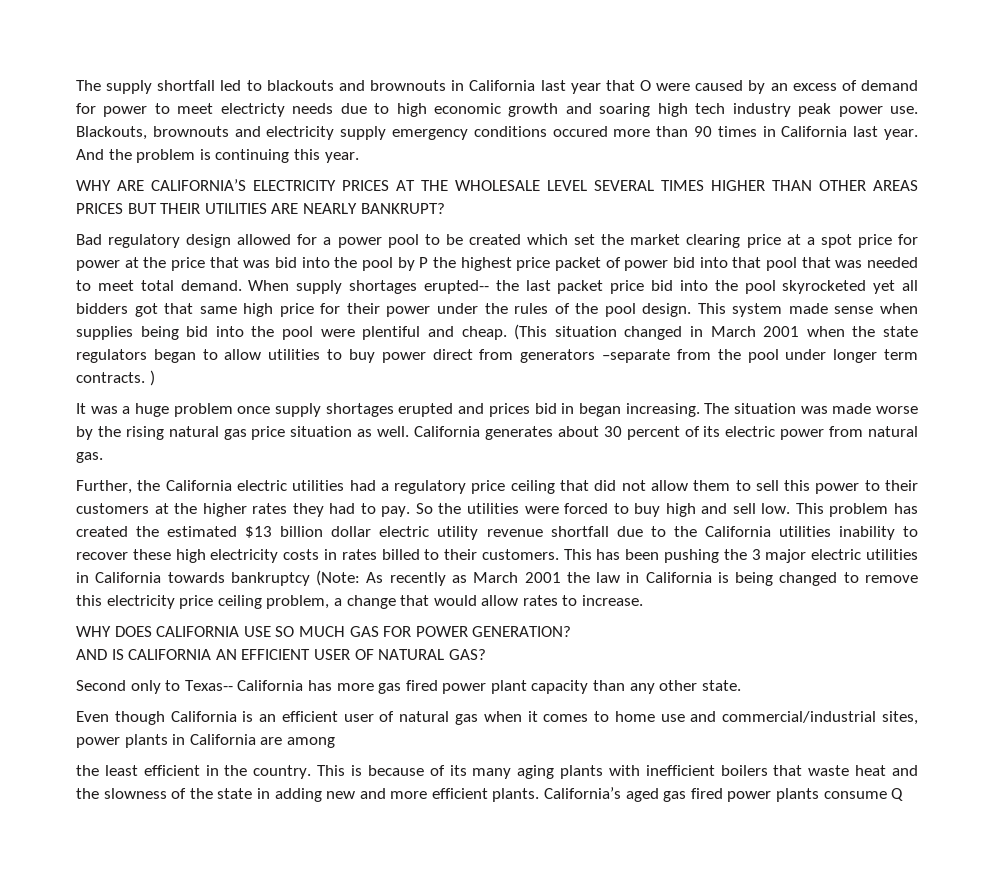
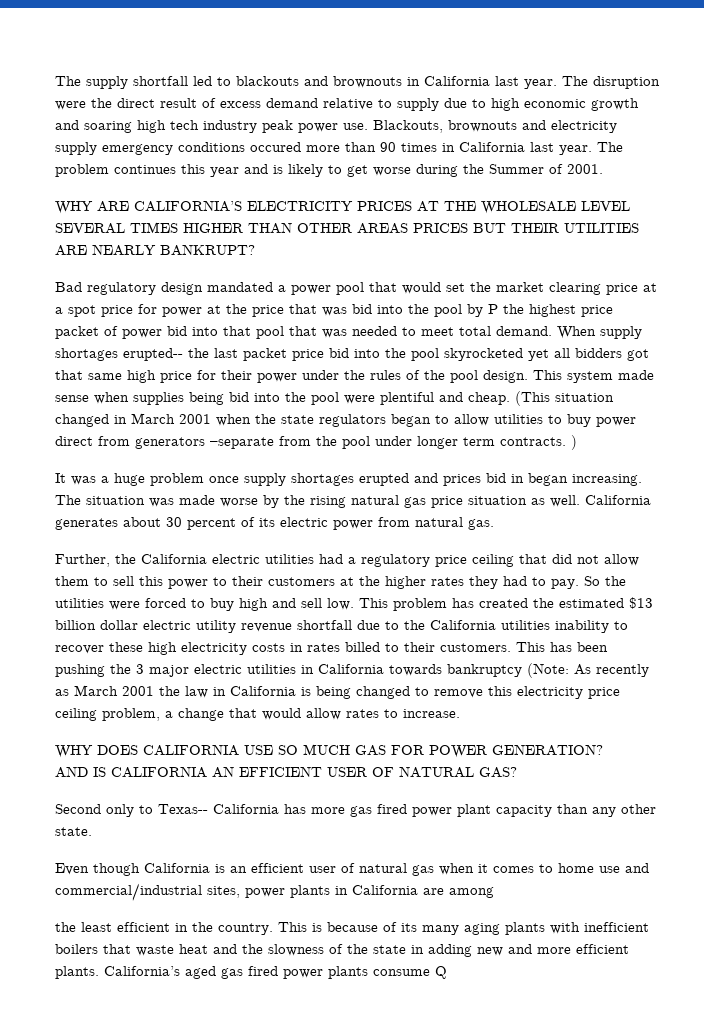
- The supply shortfall led to blackouts and brownouts in California last year that O were caused by an excess of demand for power to meet electricty needs due to high economic growth and soaring high tech industry peak power use.
+ The supply shortfall led to blackouts and brownouts in California last year. The disruption were the direct result of excess demand relative to supply due to high economic growth and soaring high tech industry peak power use.
- And the problem is continuing this year.
+ The problem continues this year and is likely to get worse during the Summer of 2001.
- Bad regulatory design allowed for a power pool to be created which set the market clearing price at a spot price for power at the price that was bid into the pool by P the highest price packet of power bid into that pool that was needed to meet total demand.
+ Bad regulatory design mandated a power pool that would set the market clearing price at a spot price for power at the price that was bid into the pool by P the highest price packet of power bid into that pool that was needed to meet total demand.

